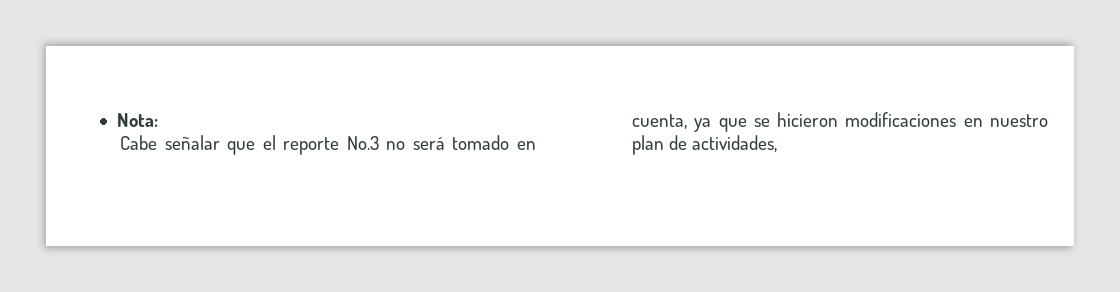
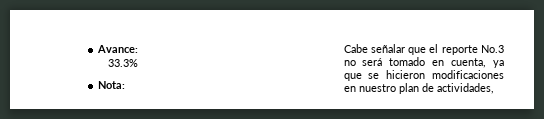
+ Avance:
+ 33.3%

